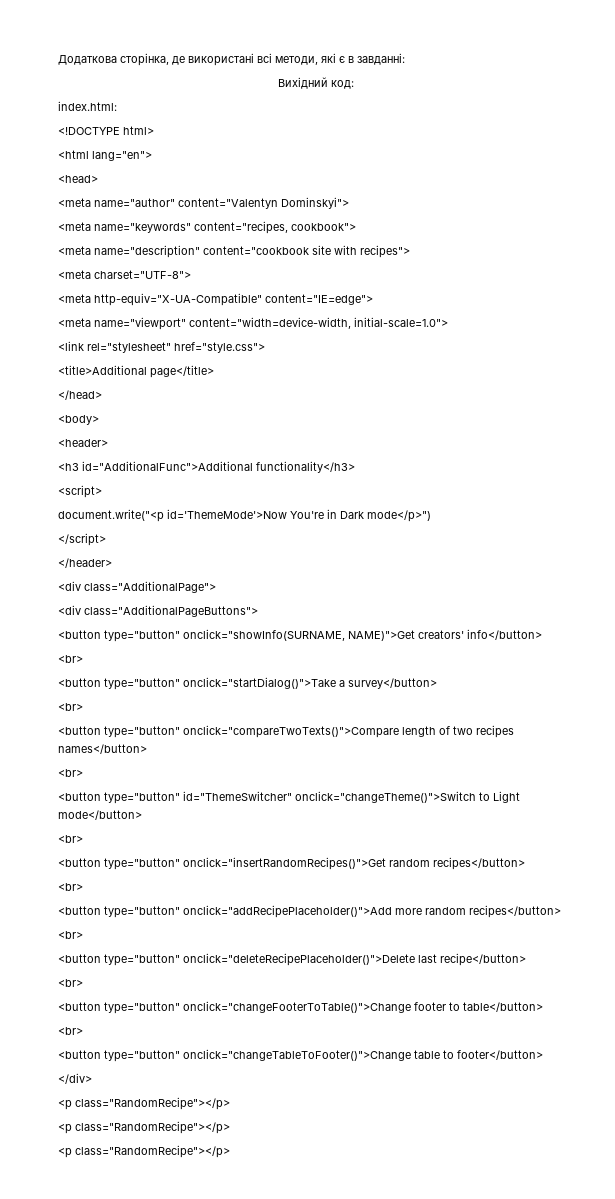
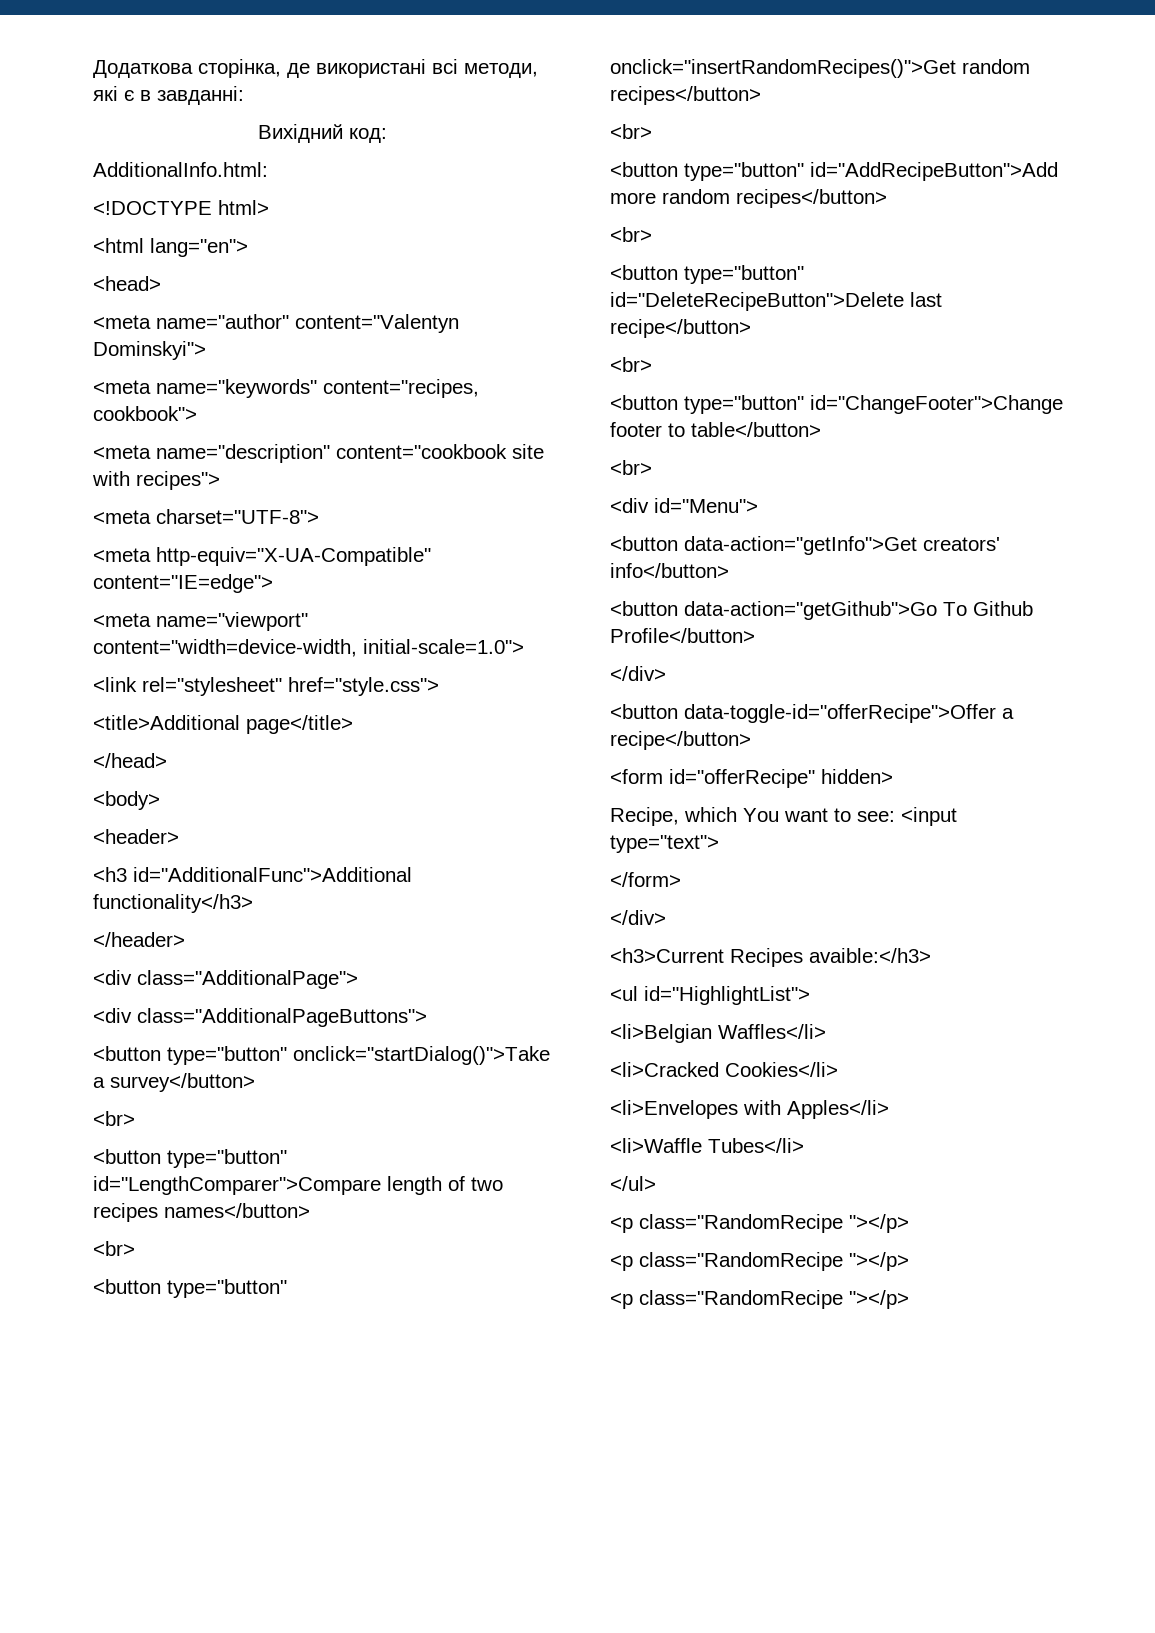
- index.html:
+ AdditionalInfo.html:
- <script>
- document.write("<p id='ThemeMode'>Now You're in Dark mode</p>")
- </script>
- <button type="button" onclick="showInfo(SURNAME, NAME)">Get creators' info</button>
- <br>
- <button type="button" onclick="compareTwoTexts()">Compare length of two recipes names</button>
+ <button type="button" id="LengthComparer">Compare length of two recipes names</button>
- <button type="button" id="ThemeSwitcher" onclick="changeTheme()">Switch to Light mode</button>
- <br>
- <button type="button" onclick="addRecipePlaceholder()">Add more random recipes</button>
+ <button type="button" id="AddRecipeButton">Add more random recipes</button>
- <button type="button" onclick="deleteRecipePlaceholder()">Delete last recipe</button>
+ <button type="button" id="DeleteRecipeButton">Delete last recipe</button>
- <button type="button" onclick="changeFooterToTable()">Change footer to table</button>
+ <button type="button" id="ChangeFooter">Change footer to table</button>
- <button type="button" onclick="changeTableToFooter()">Change table to footer</button>
+ <div id="Menu">
+ <button data-action="getInfo">Get creators' info</button>
+ <button data-action="getGithub">Go To Github Profile</button>
  </div>
- <p class="RandomRecipe"></p>
- <p class="RandomRecipe"></p>
- <p class="RandomRecipe"></p>
+ <button data-toggle-id="offerRecipe">Offer a recipe</button>
+ <form id="offerRecipe" hidden>
+ Recipe, which You want to see: <input type="text">
+ </form>
+ </div>
+ <h3>Current Recipes avaible:</h3>
+ <ul id="HighlightList">
+ <li>Belgian Waffles</li>
+ <li>Cracked Cookies</li>
+ <li>Envelopes with Apples</li>
+ <li>Waffle Tubes</li>
+ </ul>
+ <p class="RandomRecipe "></p>
+ <p class="RandomRecipe "></p>
+ <p class="RandomRecipe "></p>

